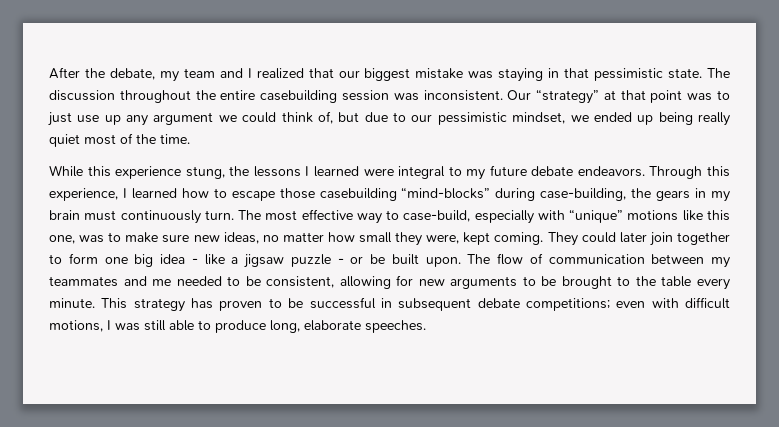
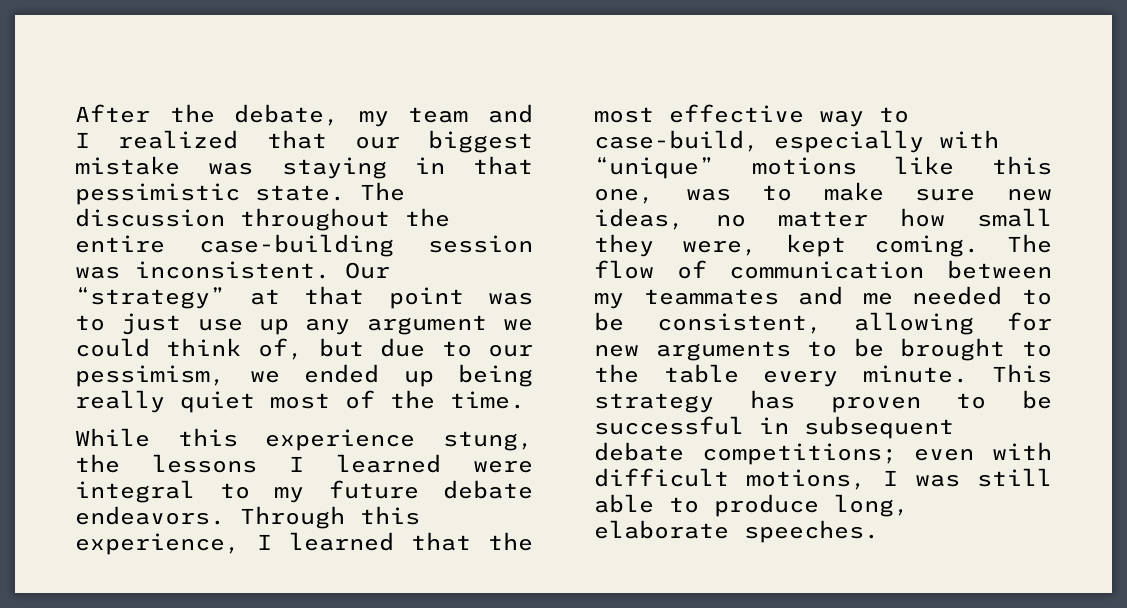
- The discussion throughout the entire casebuilding session was inconsistent.
+ The discussion throughout the entire case-building session was inconsistent.
- Our “strategy” at that point was to just use up any argument we could think of, but due to our pessimistic mindset, we ended up being really quiet most of the time.
+ Our “strategy” at that point was to just use up any argument we could think of, but due to our pessimism, we ended up being really quiet most of the time.
- Through this experience, I learned how to escape those casebuilding “mind-blocks” during case-building, the gears in my brain must continuously turn. The most effective way to case-build, especially with “unique” motions like this one, was to make sure new ideas, no matter how small they were, kept coming.
+ Through this experience, I learned that the most effective way to case-build, especially with “unique” motions like this one, was to make sure new ideas, no matter how small they were, kept coming.
- They could later join together to form one big idea - like a jigsaw puzzle - or be built upon.

